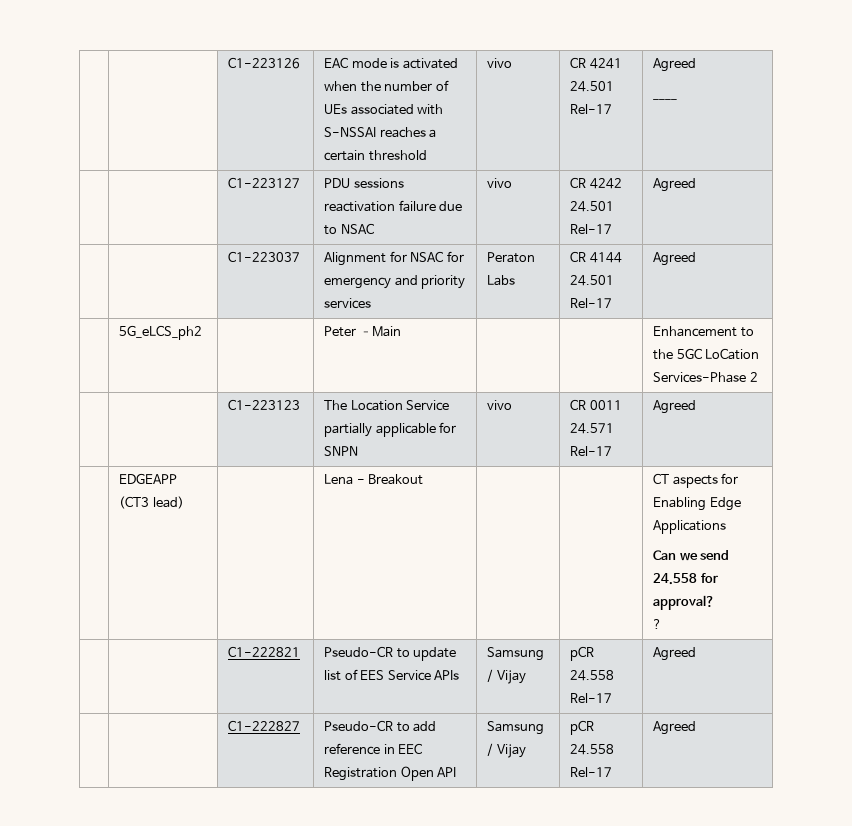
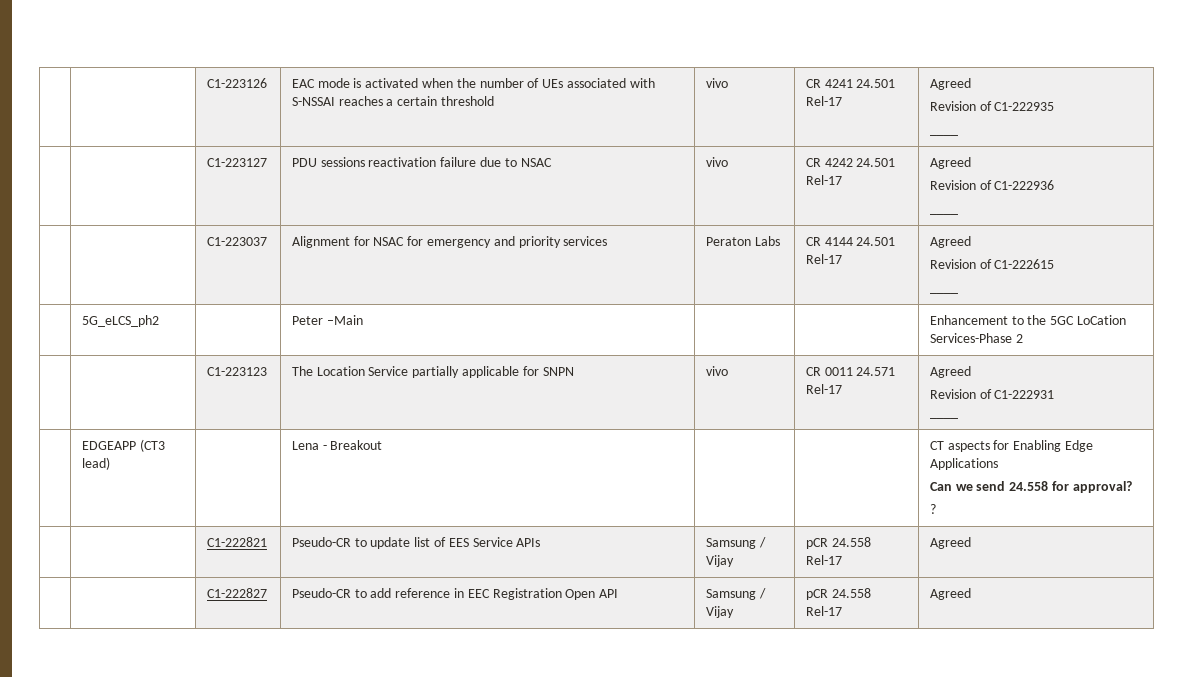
  | | C1-223126 | EAC mode is activated when the number of UEs associated with S-NSSAI reaches a certain threshold | vivo | CR 4241 24.501 Rel-17 | Agreed
+ Revision of C1-222935
  | | C1-223127 | PDU sessions reactivation failure due to NSAC | vivo | CR 4242 24.501 Rel-17 | Agreed
+ Revision of C1-222936
+ ____
  | | C1-223037 | Alignment for NSAC for emergency and priority services | Peraton Labs | CR 4144 24.501 Rel-17 | Agreed
+ Revision of C1-222615
+ ____
  | | C1-223123 | The Location Service partially applicable for SNPN | vivo | CR 0011 24.571 Rel-17 | Agreed
+ Revision of C1-222931
+ ____

